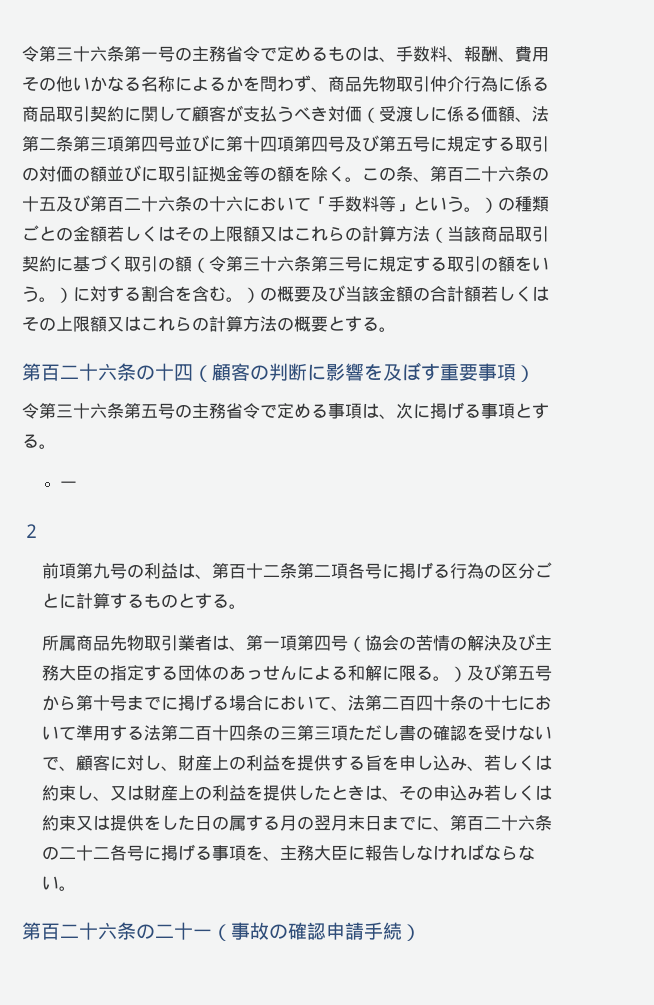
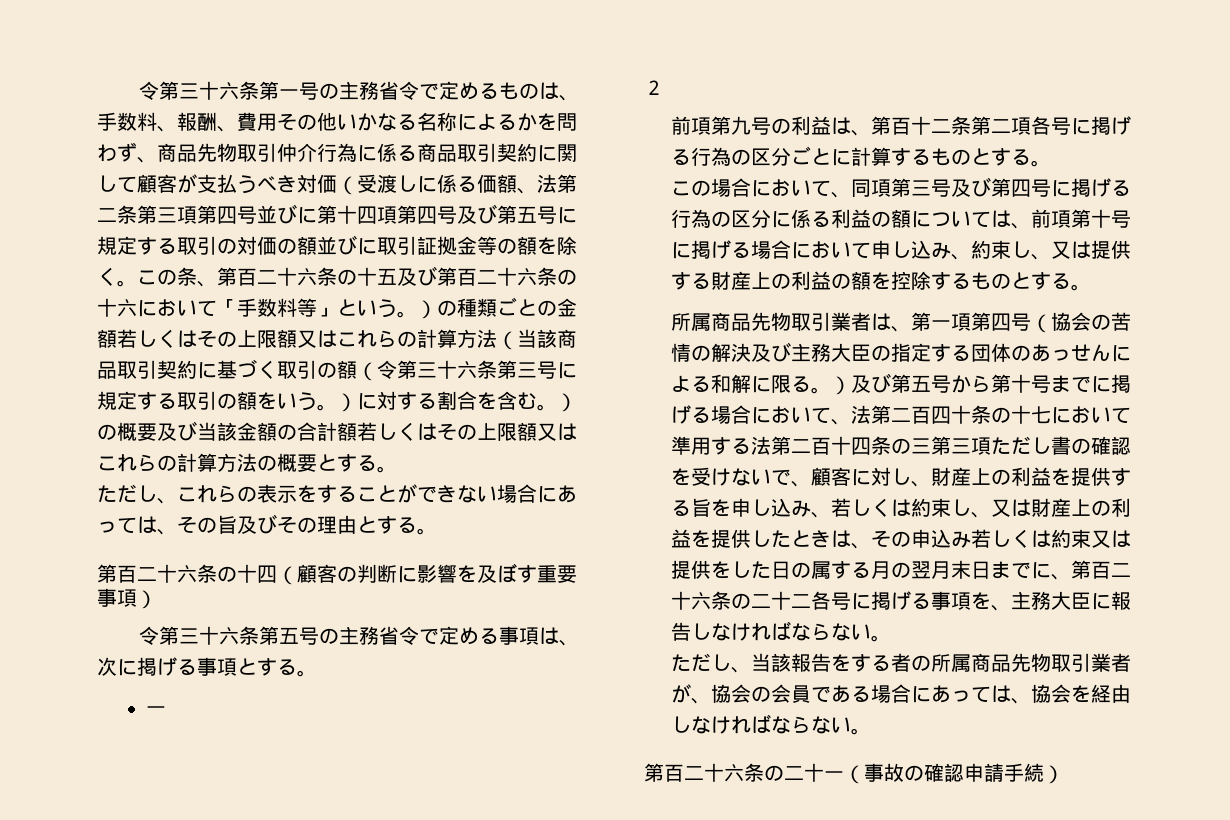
+ ただし、これらの表示をすることができない場合にあっては、その旨及びその理由とする。
+ この場合において、同項第三号及び第四号に掲げる行為の区分に係る利益の額については、前項第十号に掲げる場合において申し込み、約束し、又は提供する財産上の利益の額を控除するものとする。
+ ただし、当該報告をする者の所属商品先物取引業者が、協会の会員である場合にあっては、協会を経由しなければならない。

